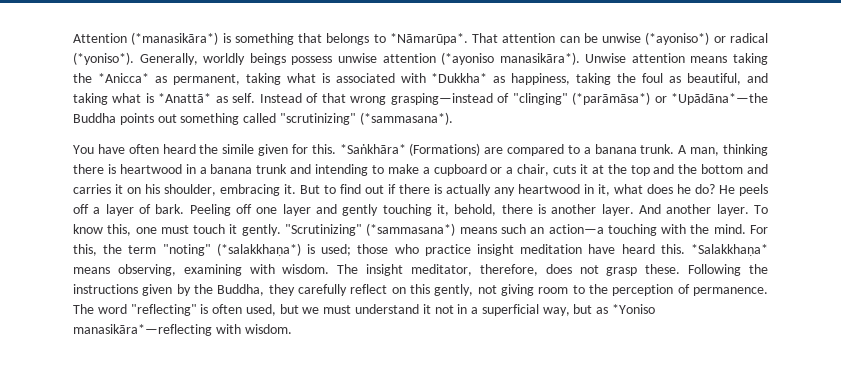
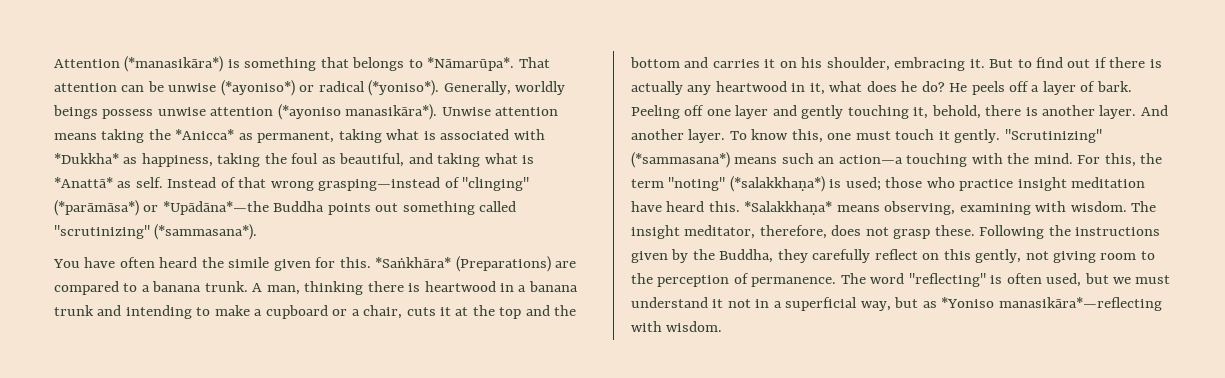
- *Saṅkhāra* (Formations) are compared to a banana trunk.
+ *Saṅkhāra* (Preparations) are compared to a banana trunk.

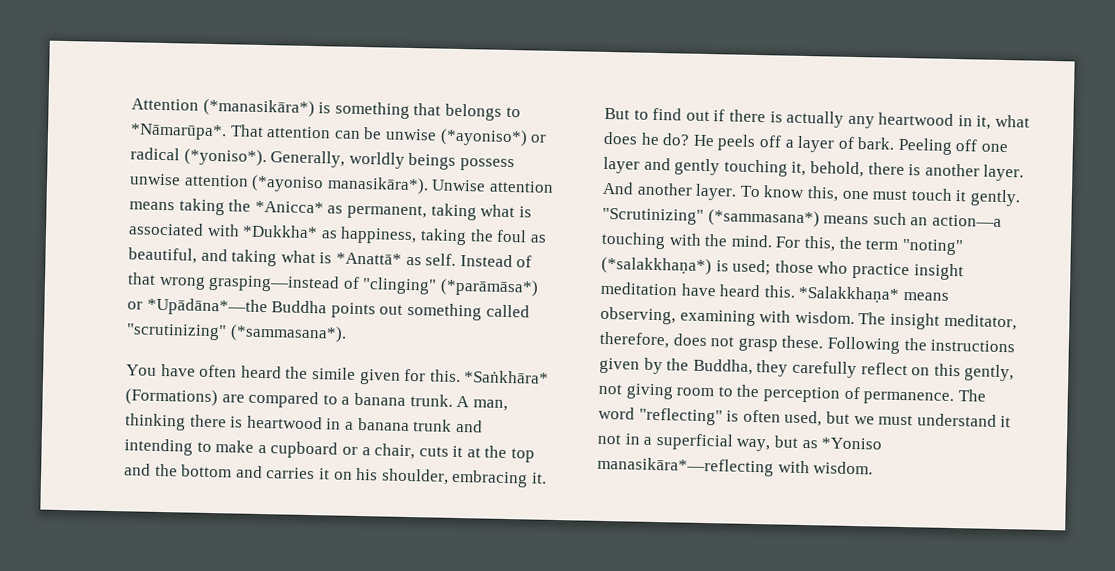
- *Saṅkhāra* (Preparations) are compared to a banana trunk.
+ *Saṅkhāra* (Formations) are compared to a banana trunk.

